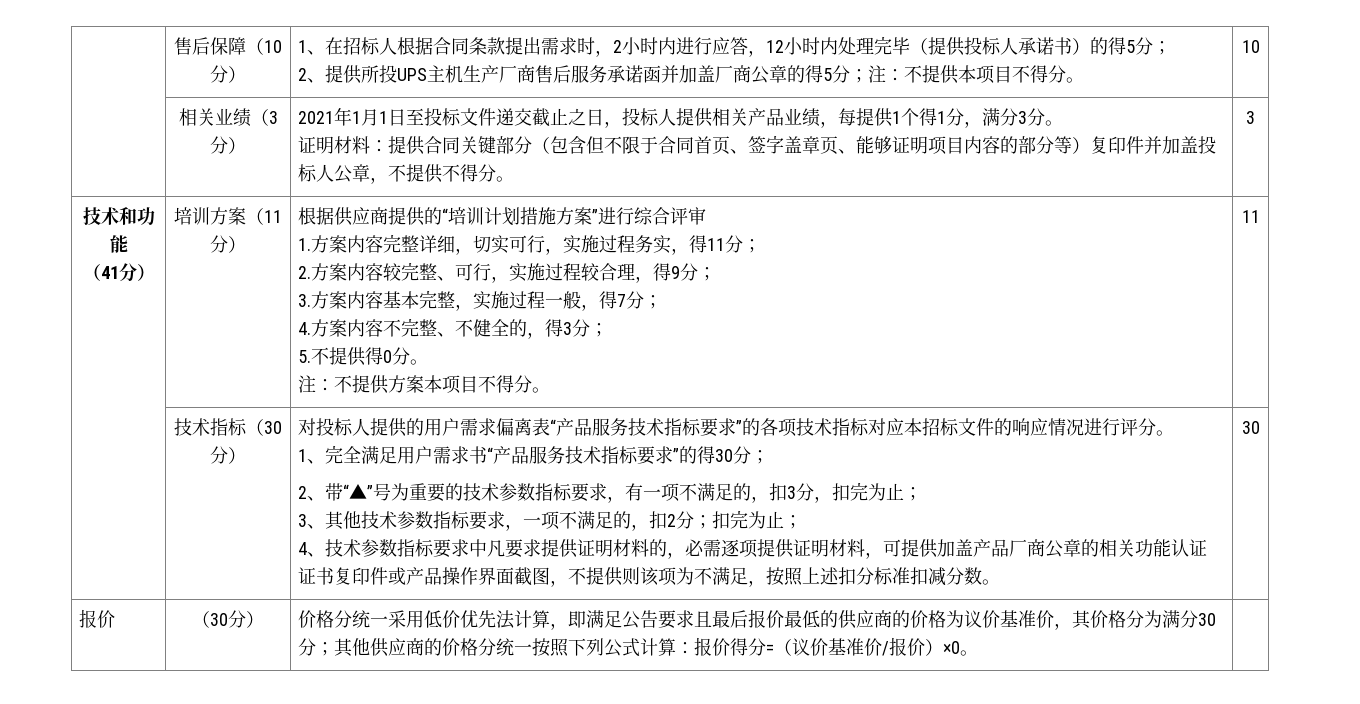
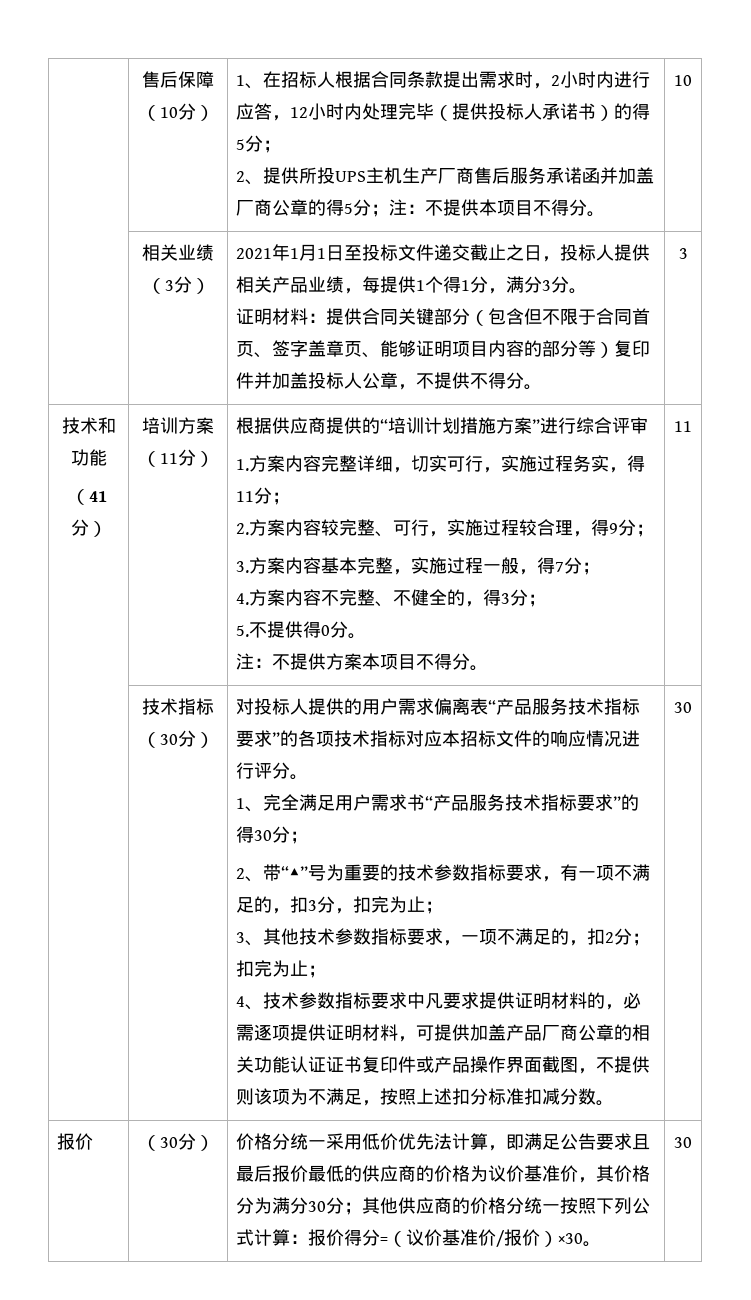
- 价格分统一采用低价优先法计算，即满足公告要求且最后报价最低的供应商的价格为议价基准价，其价格分为满分30分；其他供应商的价格分统一按照下列公式计算：报价得分=（议价基准价/报价）×0。
+ 价格分统一采用低价优先法计算，即满足公告要求且最后报价最低的供应商的价格为议价基准价，其价格分为满分30分；其他供应商的价格分统一按照下列公式计算：报价得分=（议价基准价/报价）×30。 | 30

